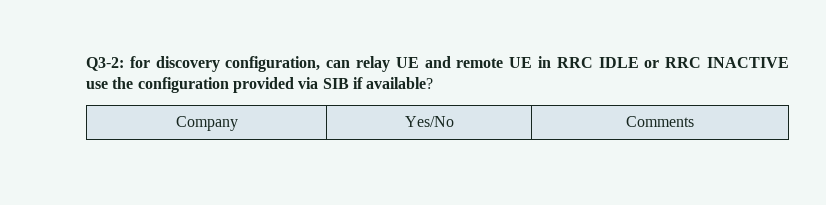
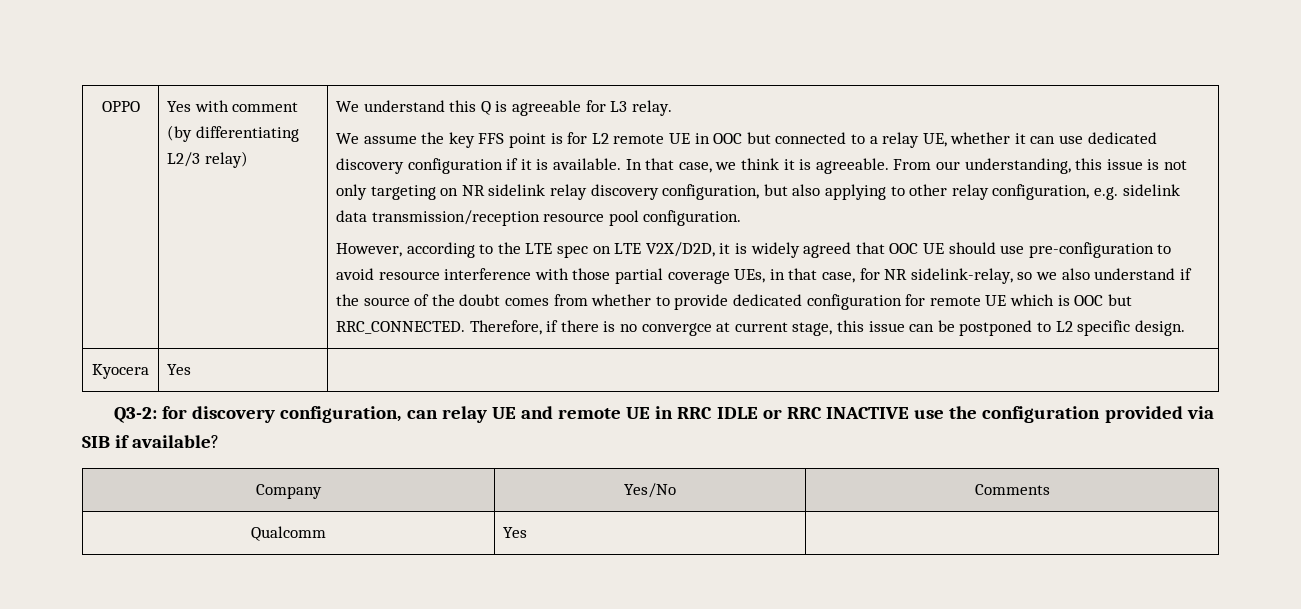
+ OPPO | Yes with comment (by differentiating L2/3 relay) | We understand this Q is agreeable for L3 relay.
+ We assume the key FFS point is for L2 remote UE in OOC but connected to a relay UE, whether it can use dedicated discovery configuration if it is available. In that case, we think it is agreeable. From our understanding, this issue is not only targeting on NR sidelink relay discovery configuration, but also applying to other relay configuration, e.g. sidelink data transmission/reception resource pool configuration.
+ However, according to the LTE spec on LTE V2X/D2D, it is widely agreed that OOC UE should use pre-configuration to avoid resource interference with those partial coverage UEs, in that case, for NR sidelink-relay, so we also understand if the source of the doubt comes from whether to provide dedicated configuration for remote UE which is OOC but RRC_CONNECTED. Therefore, if there is no convergce at current stage, this issue can be postponed to L2 specific design.
+ Kyocera | Yes |
+ Qualcomm | Yes |

